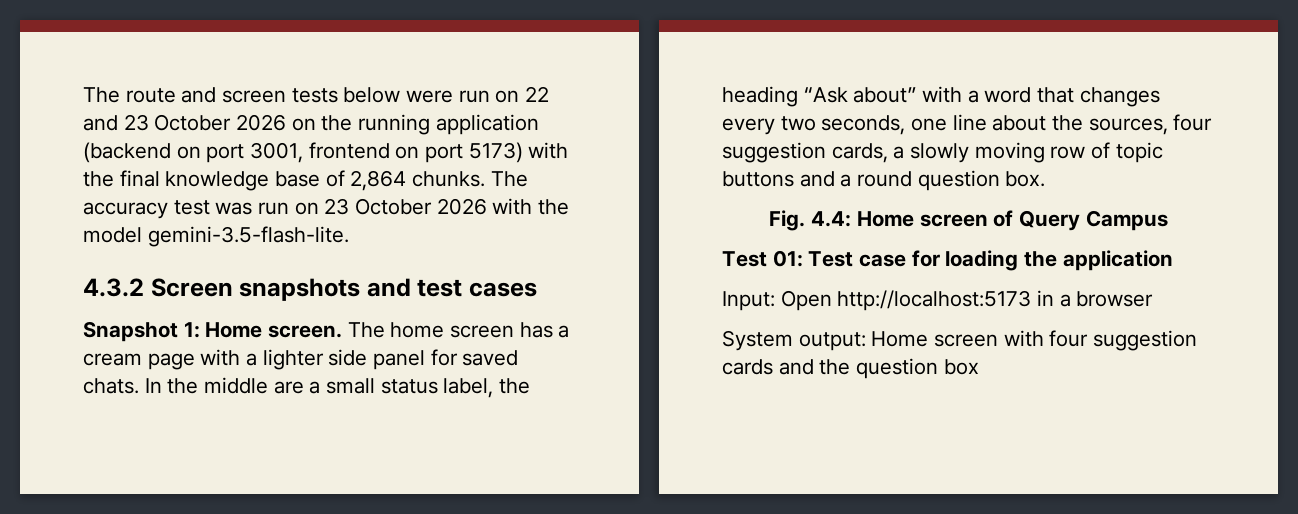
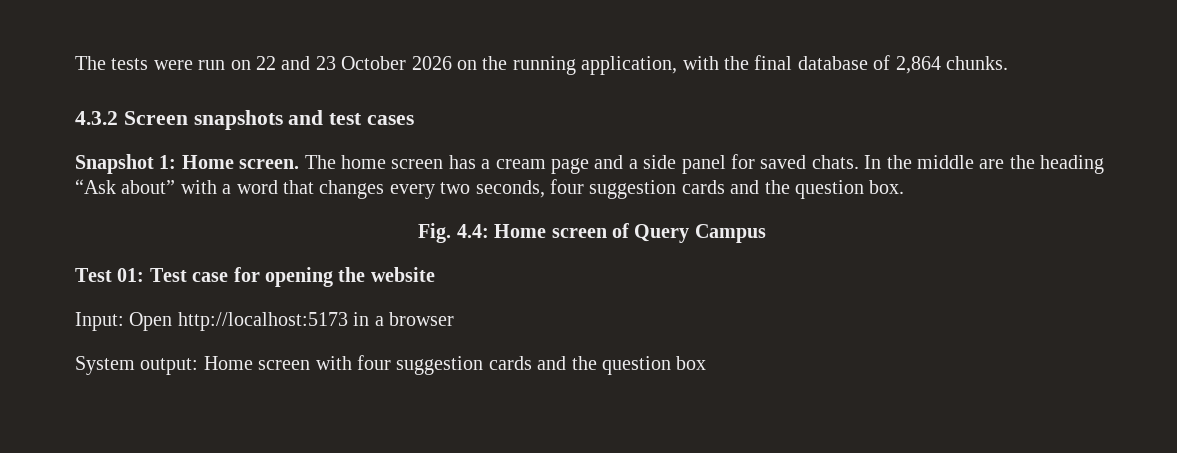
- The route and screen tests below were run on 22 and 23 October 2026 on the running application (backend on port 3001, frontend on port 5173) with the final knowledge base of 2,864 chunks. The accuracy test was run on 23 October 2026 with the model gemini-3.5-flash-lite.
+ The tests were run on 22 and 23 October 2026 on the running application, with the final database of 2,864 chunks.
- The home screen has a cream page with a lighter side panel for saved chats.
+ The home screen has a cream page and a side panel for saved chats.
- In the middle are a small status label, the heading “Ask about” with a word that changes every two seconds, one line about the sources, four suggestion cards, a slowly moving row of topic buttons and a round question box.
+ In the middle are the heading “Ask about” with a word that changes every two seconds, four suggestion cards and the question box.
- Test 01: Test case for loading the application
+ Test 01: Test case for opening the website

